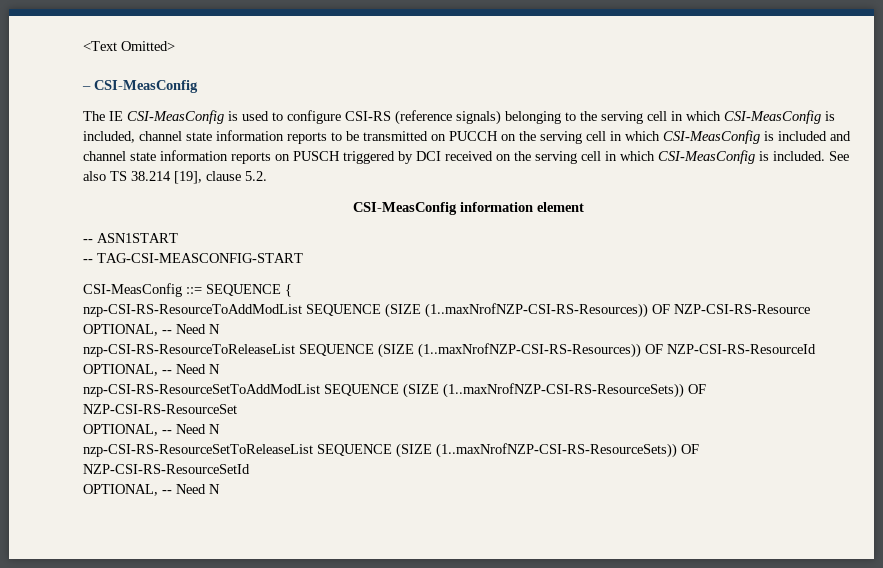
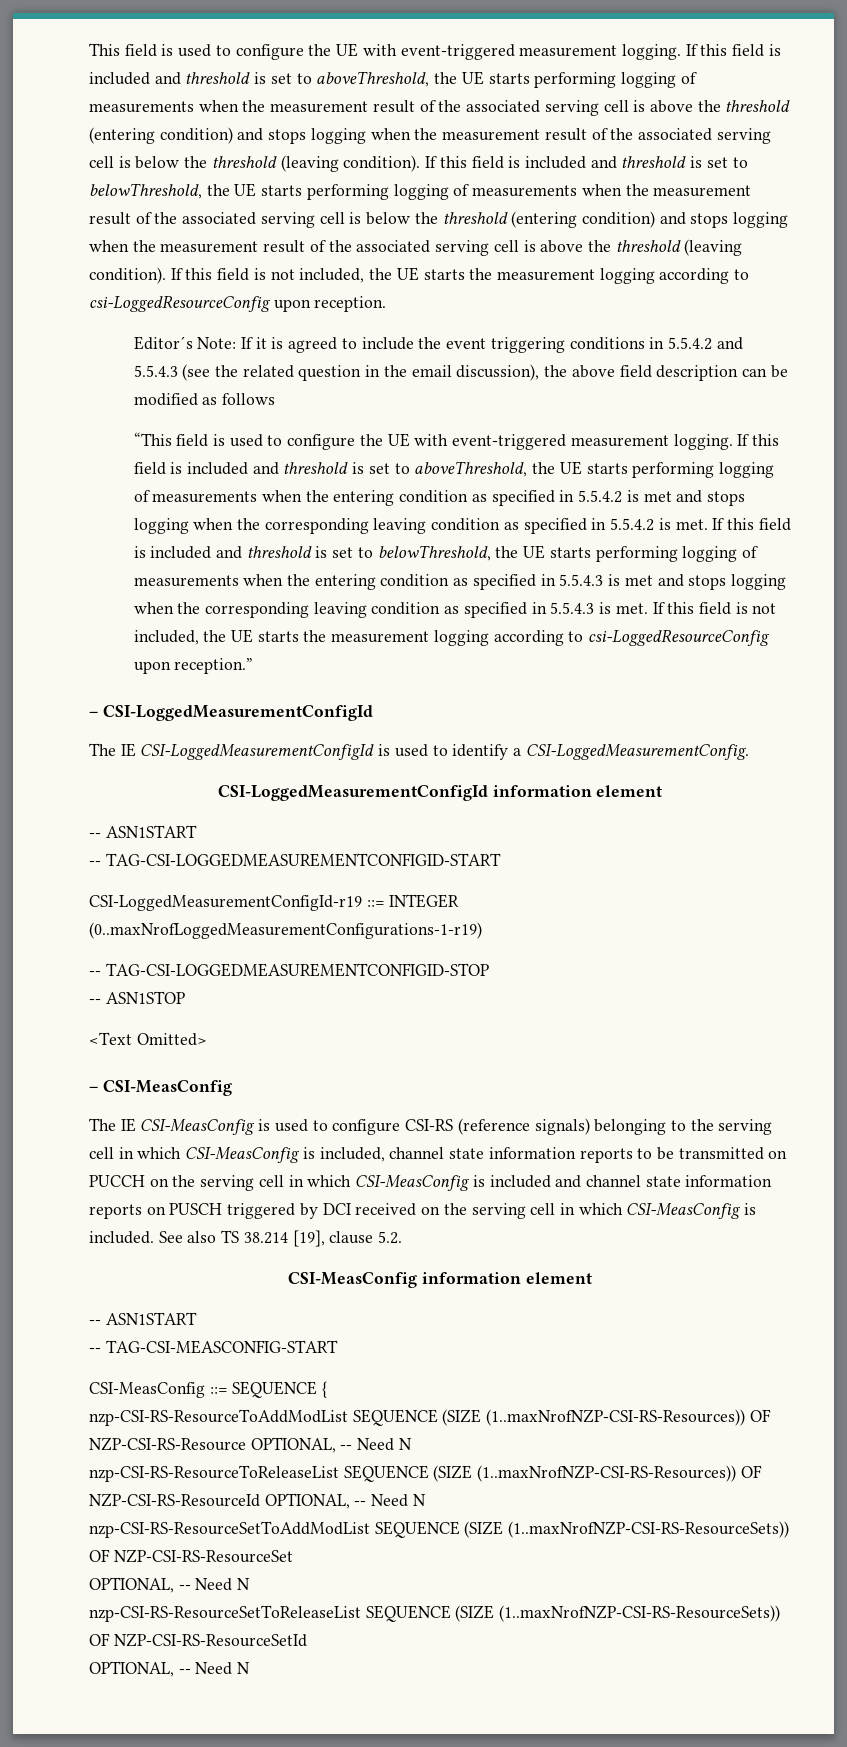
+ This field is used to configure the UE with event-triggered measurement logging. If this field is included and threshold is set to aboveThreshold, the UE starts performing logging of measurements when the measurement result of the associated serving cell is above the threshold (entering condition) and stops logging when the measurement result of the associated serving cell is below the threshold (leaving condition). If this field is included and threshold is set to belowThreshold, the UE starts performing logging of measurements when the measurement result of the associated serving cell is below the threshold (entering condition) and stops logging when the measurement result of the associated serving cell is above the threshold (leaving condition). If this field is not included, the UE starts the measurement logging according to csi-LoggedResourceConfig upon reception.
+ Editor´s Note: If it is agreed to include the event triggering conditions in 5.5.4.2 and 5.5.4.3 (see the related question in the email discussion), the above field description can be modified as follows
+ “This field is used to configure the UE with event-triggered measurement logging. If this field is included and threshold is set to aboveThreshold, the UE starts performing logging of measurements when the entering condition as specified in 5.5.4.2 is met and stops logging when the corresponding leaving condition as specified in 5.5.4.2 is met. If this field is included and threshold is set to belowThreshold, the UE starts performing logging of measurements when the entering condition as specified in 5.5.4.3 is met and stops logging when the corresponding leaving condition as specified in 5.5.4.3 is met. If this field is not included, the UE starts the measurement logging according to csi-LoggedResourceConfig upon reception.”
+ – CSI-LoggedMeasurementConfigId
+ The IE CSI-LoggedMeasurementConfigId is used to identify a CSI-LoggedMeasurementConfig.
+ CSI-LoggedMeasurementConfigId information element
+ -- ASN1START
+ -- TAG-CSI-LOGGEDMEASUREMENTCONFIGID-START
+ CSI-LoggedMeasurementConfigId-r19 ::= INTEGER (0..maxNrofLoggedMeasurementConfigurations-1-r19)
+ -- TAG-CSI-LOGGEDMEASUREMENTCONFIGID-STOP
+ -- ASN1STOP

